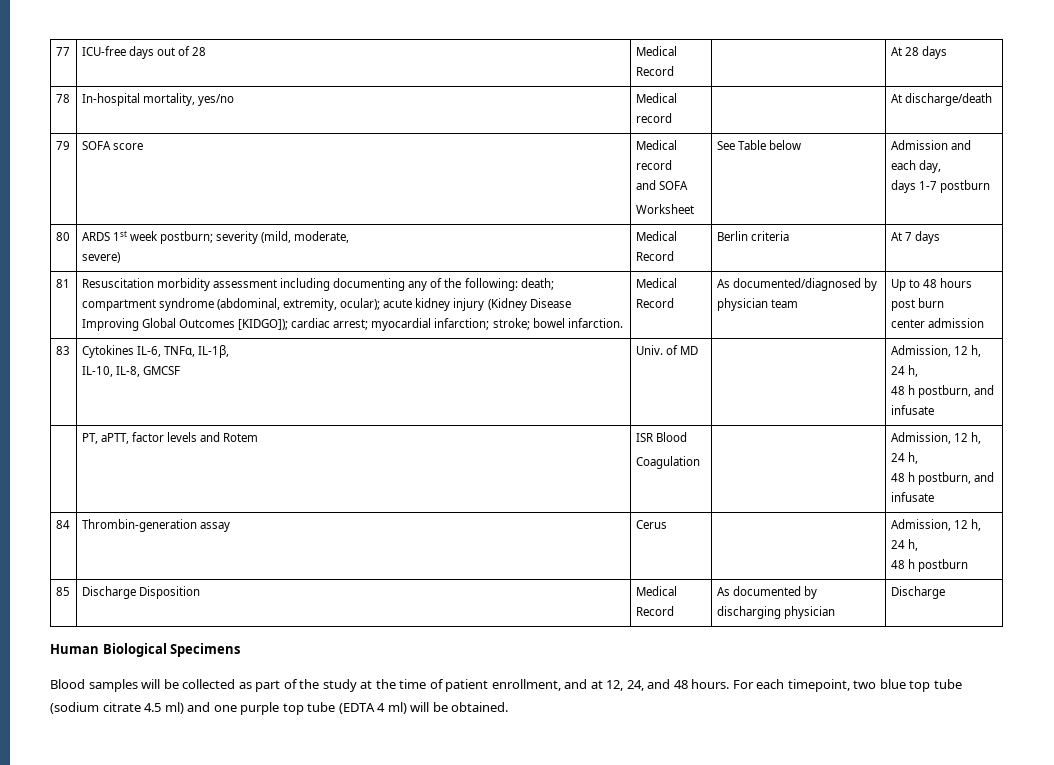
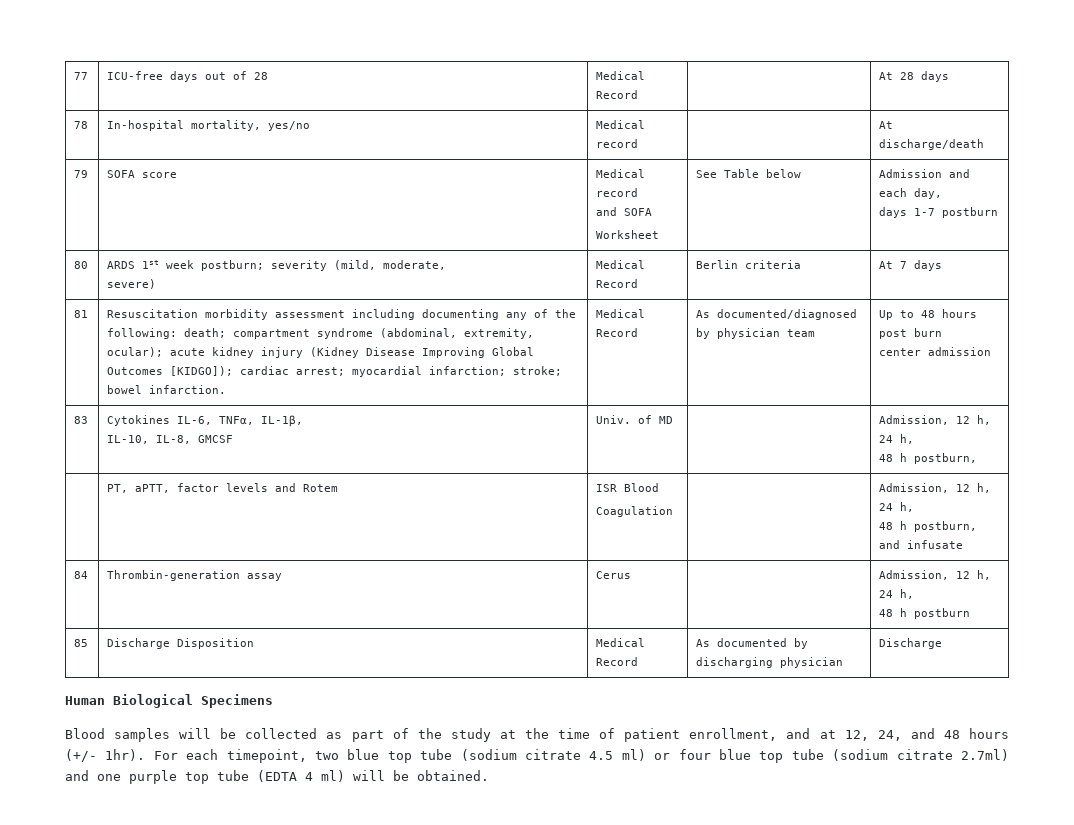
  83 | Cytokines IL-6, TNFα, IL-1β,
  IL-10, IL-8, GMCSF | Univ. of MD | | Admission, 12 h, 24 h,
- 48 h postburn, and infusate
+ 48 h postburn,
- Blood samples will be collected as part of the study at the time of patient enrollment, and at 12, 24, and 48 hours.
+ Blood samples will be collected as part of the study at the time of patient enrollment, and at 12, 24, and 48 hours (+/- 1hr).
- For each timepoint, two blue top tube (sodium citrate 4.5 ml) and one purple top tube (EDTA 4 ml) will be obtained.
+ For each timepoint, two blue top tube (sodium citrate 4.5 ml) or four blue top tube (sodium citrate 2.7ml) and one purple top tube (EDTA 4 ml) will be obtained.

